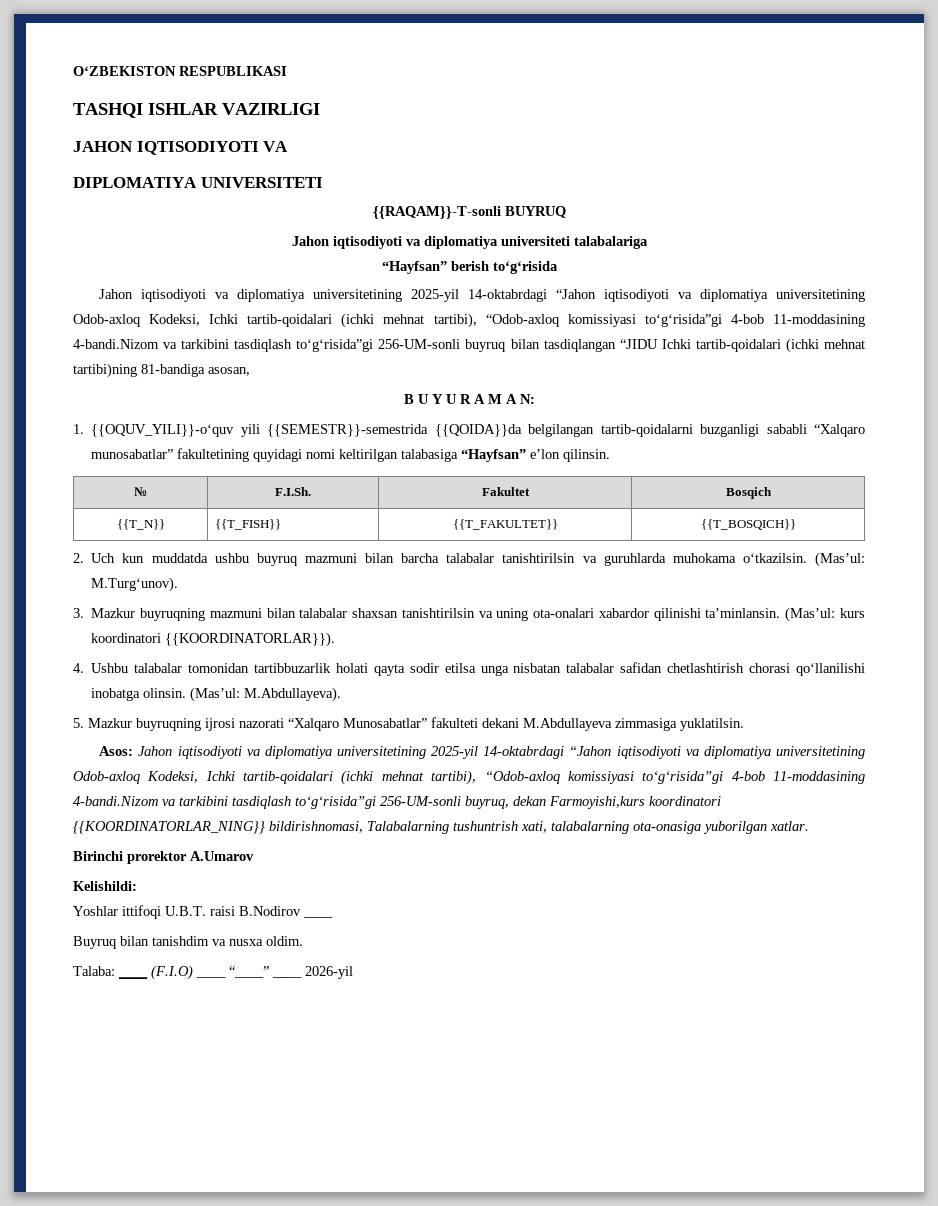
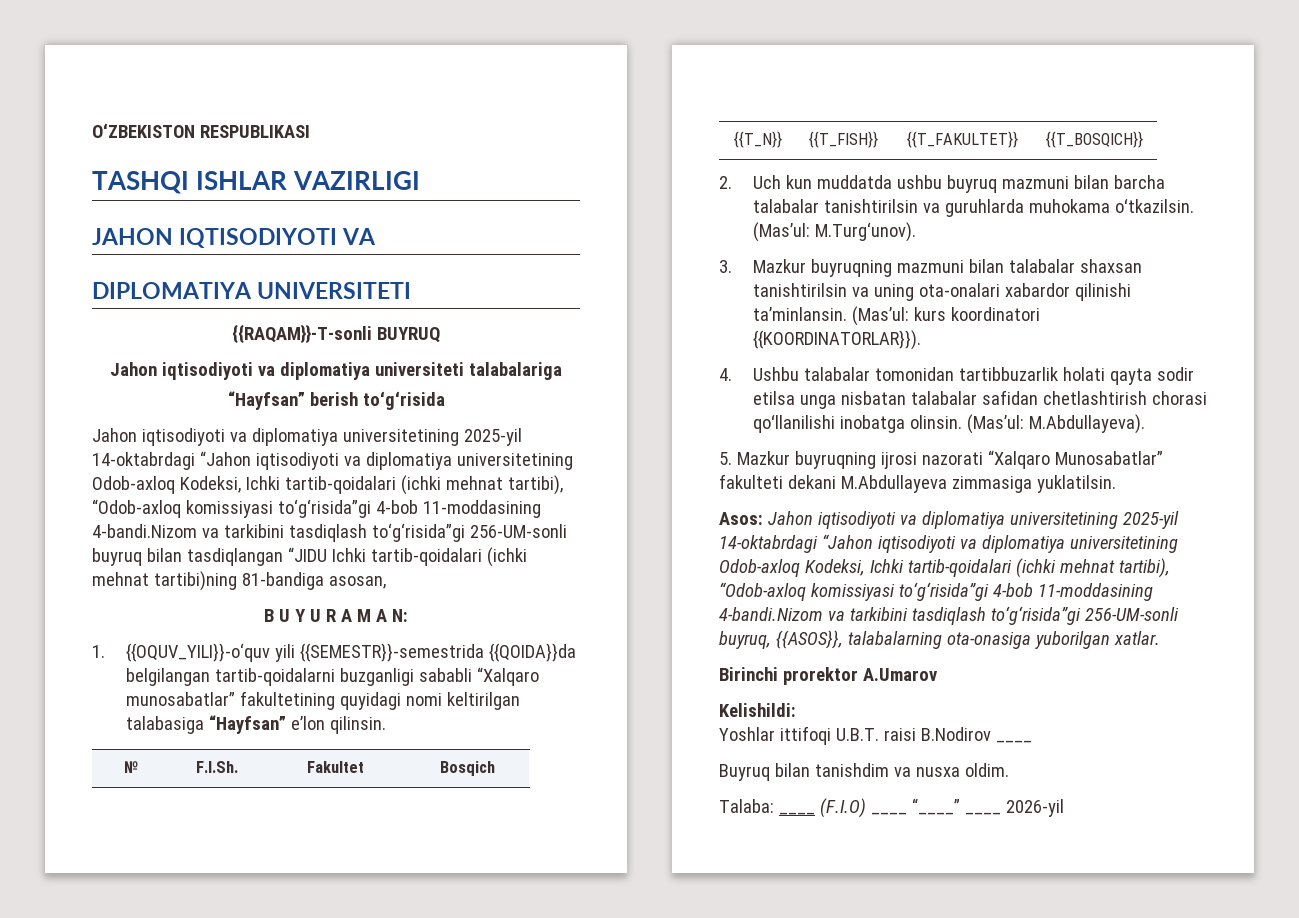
- Asos: Jahon iqtisodiyoti va diplomatiya universitetining 2025-yil 14-oktabrdagi “Jahon iqtisodiyoti va diplomatiya universitetining Odob-axloq Kodeksi, Ichki tartib-qoidalari (ichki mehnat tartibi), “Odob-axloq komissiyasi to‘g‘risida”gi 4-bob 11-moddasining 4-bandi.Nizom va tarkibini tasdiqlash to‘g‘risida”gi 256-UM-sonli buyruq, dekan Farmoyishi,kurs koordinatori {{KOORDINATORLAR_NING}} bildirishnomasi, Talabalarning tushuntrish xati, talabalarning ota-onasiga yuborilgan xatlar.
+ Asos: Jahon iqtisodiyoti va diplomatiya universitetining 2025-yil 14-oktabrdagi “Jahon iqtisodiyoti va diplomatiya universitetining Odob-axloq Kodeksi, Ichki tartib-qoidalari (ichki mehnat tartibi), “Odob-axloq komissiyasi to‘g‘risida”gi 4-bob 11-moddasining 4-bandi.Nizom va tarkibini tasdiqlash to‘g‘risida”gi 256-UM-sonli buyruq, {{ASOS}}, talabalarning ota-onasiga yuborilgan xatlar.

